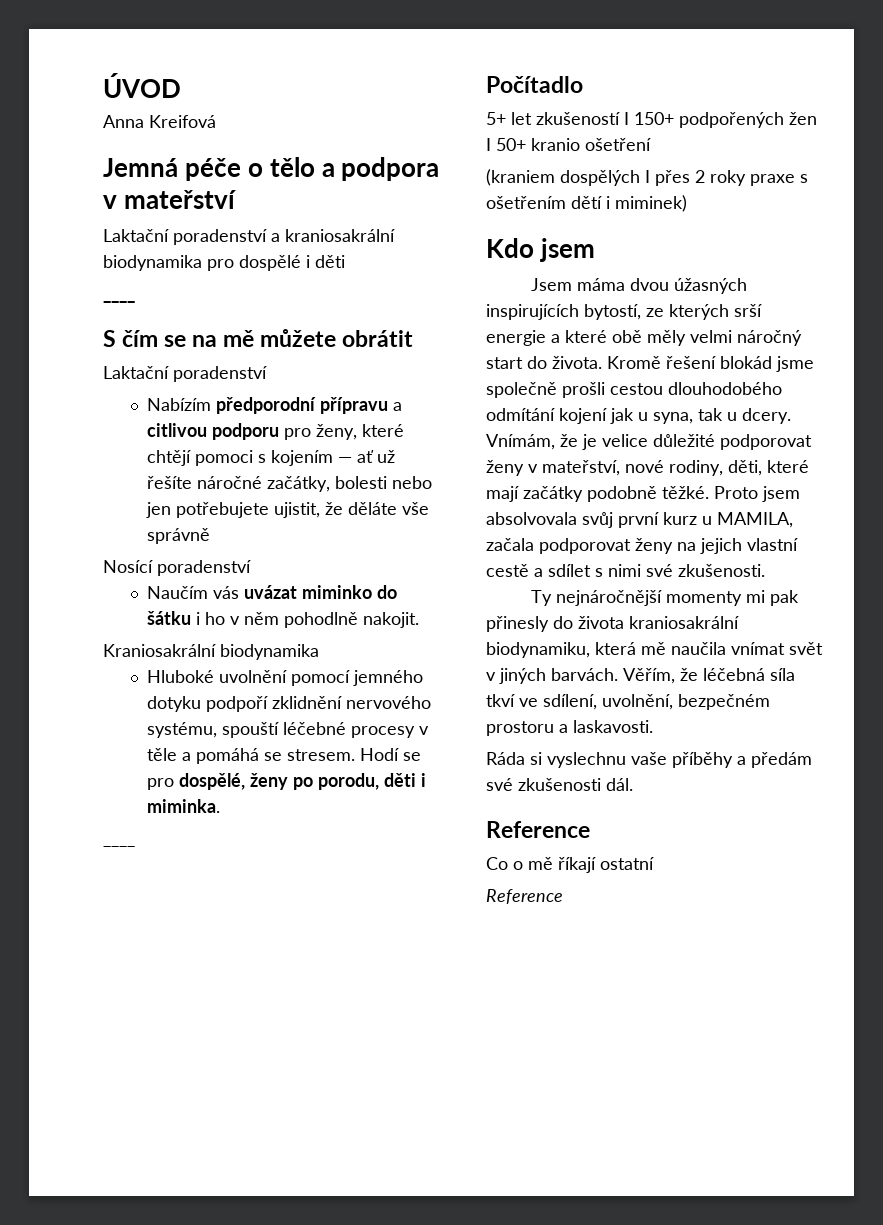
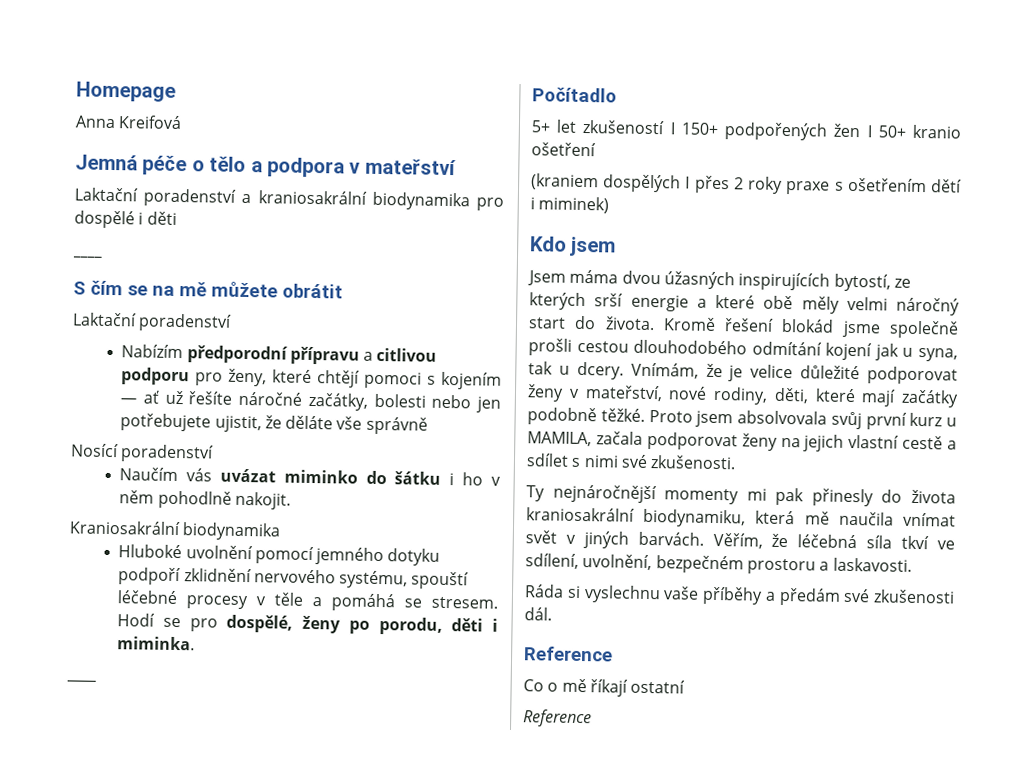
- ÚVOD
+ Homepage

